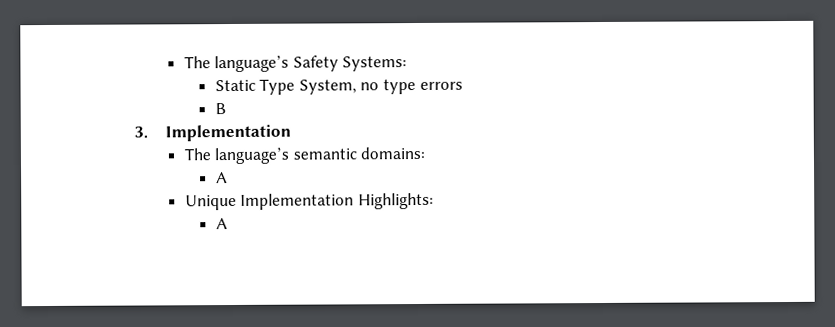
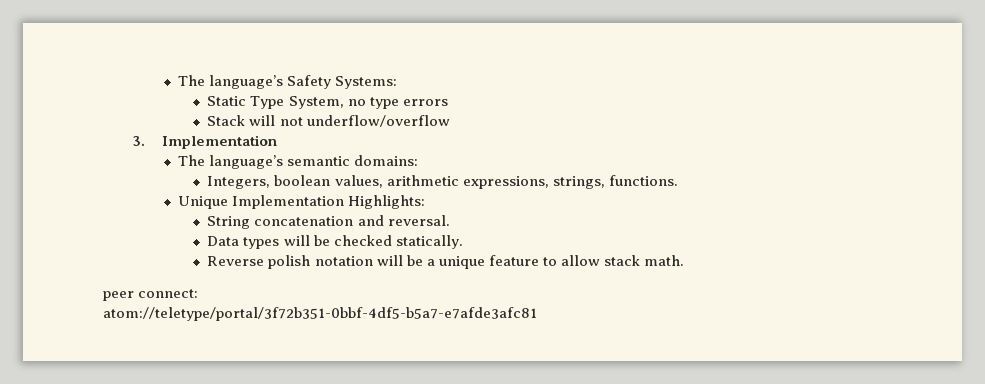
- B
+ Stack will not underflow/overflow
  The language’s semantic domains:
- A
+ Integers, boolean values, arithmetic expressions, strings, functions.
  Unique Implementation Highlights:
- A
+ String concatenation and reversal.
+ Data types will be checked statically.
+ Reverse polish notation will be a unique feature to allow stack math.
+ peer connect:
+ atom://teletype/portal/3f72b351-0bbf-4df5-b5a7-e7afde3afc81

